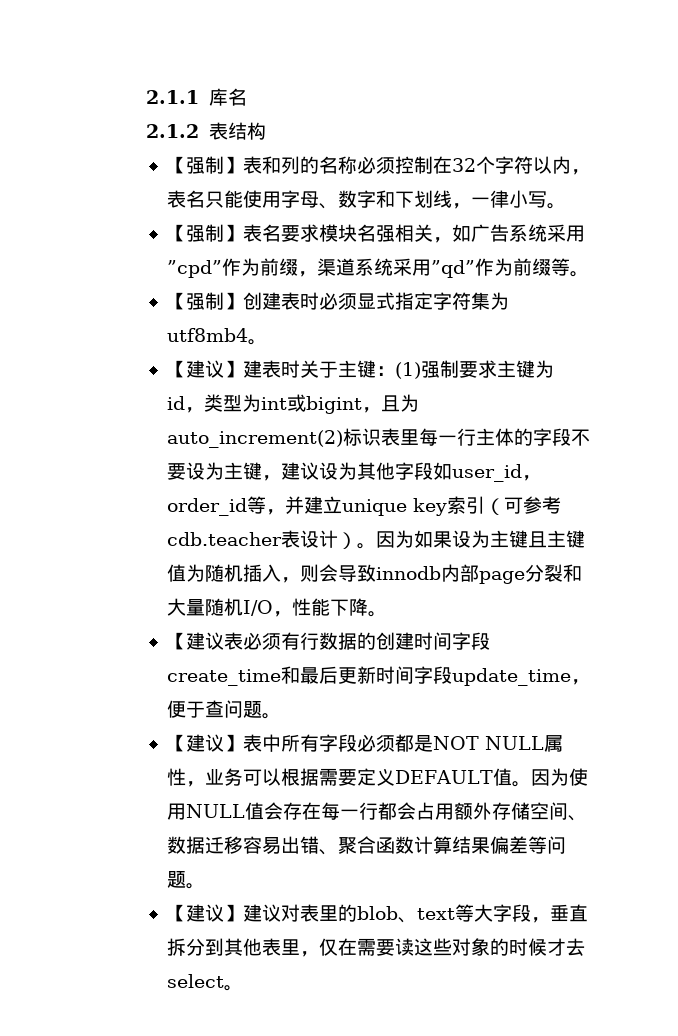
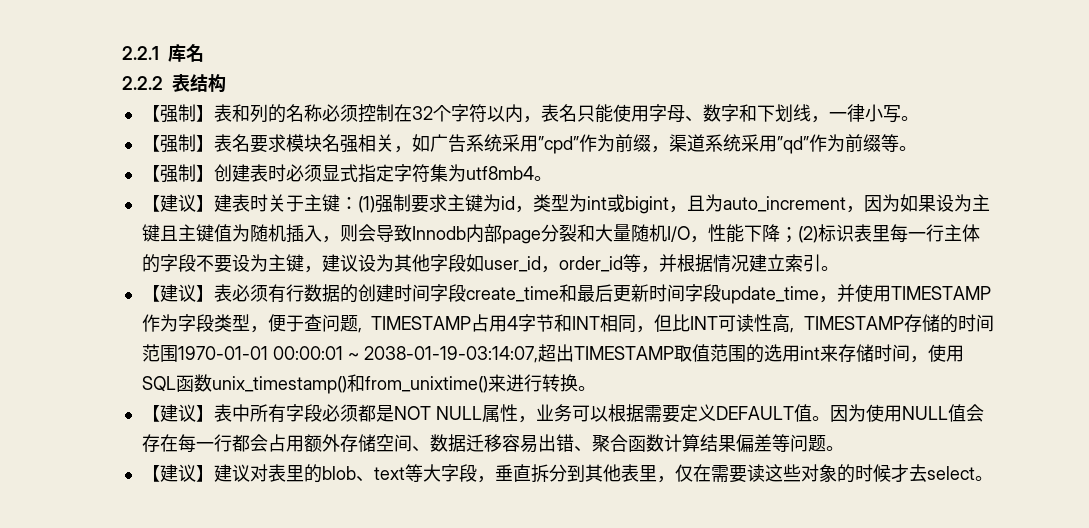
- 2.1.1库名
+ 2.2.1库名
- 2.1.2表结构
+ 2.2.2表结构
- 【建议】建表时关于主键：(1)强制要求主键为id，类型为int或bigint，且为auto_increment(2)标识表里每一行主体的字段不要设为主键，建议设为其他字段如user_id，order_id等，并建立unique key索引（可参考cdb.teacher表设计）。因为如果设为主键且主键值为随机插入，则会导致innodb内部page分裂和大量随机I/O，性能下降。
- 【建议表必须有行数据的创建时间字段create_time和最后更新时间字段update_time，便于查问题。
+ 【建议】建表时关于主键：(1)强制要求主键为id，类型为int或bigint，且为auto_increment，因为如果设为主键且主键值为随机插入，则会导致Innodb内部page分裂和大量随机I/O，性能下降；(2)标识表里每一行主体的字段不要设为主键，建议设为其他字段如user_id，order_id等，并根据情况建立索引。
+ 【建议】表必须有行数据的创建时间字段create_time和最后更新时间字段update_time，并使用TIMESTAMP作为字段类型，便于查问题, TIMESTAMP占用4字节和INT相同，但比INT可读性高, TIMESTAMP存储的时间范围1970-01-01 00:00:01 ~ 2038-01-19-03:14:07,超出TIMESTAMP取值范围的选用int来存储时间，使用SQL函数unix_timestamp()和from_unixtime()来进行转换。

